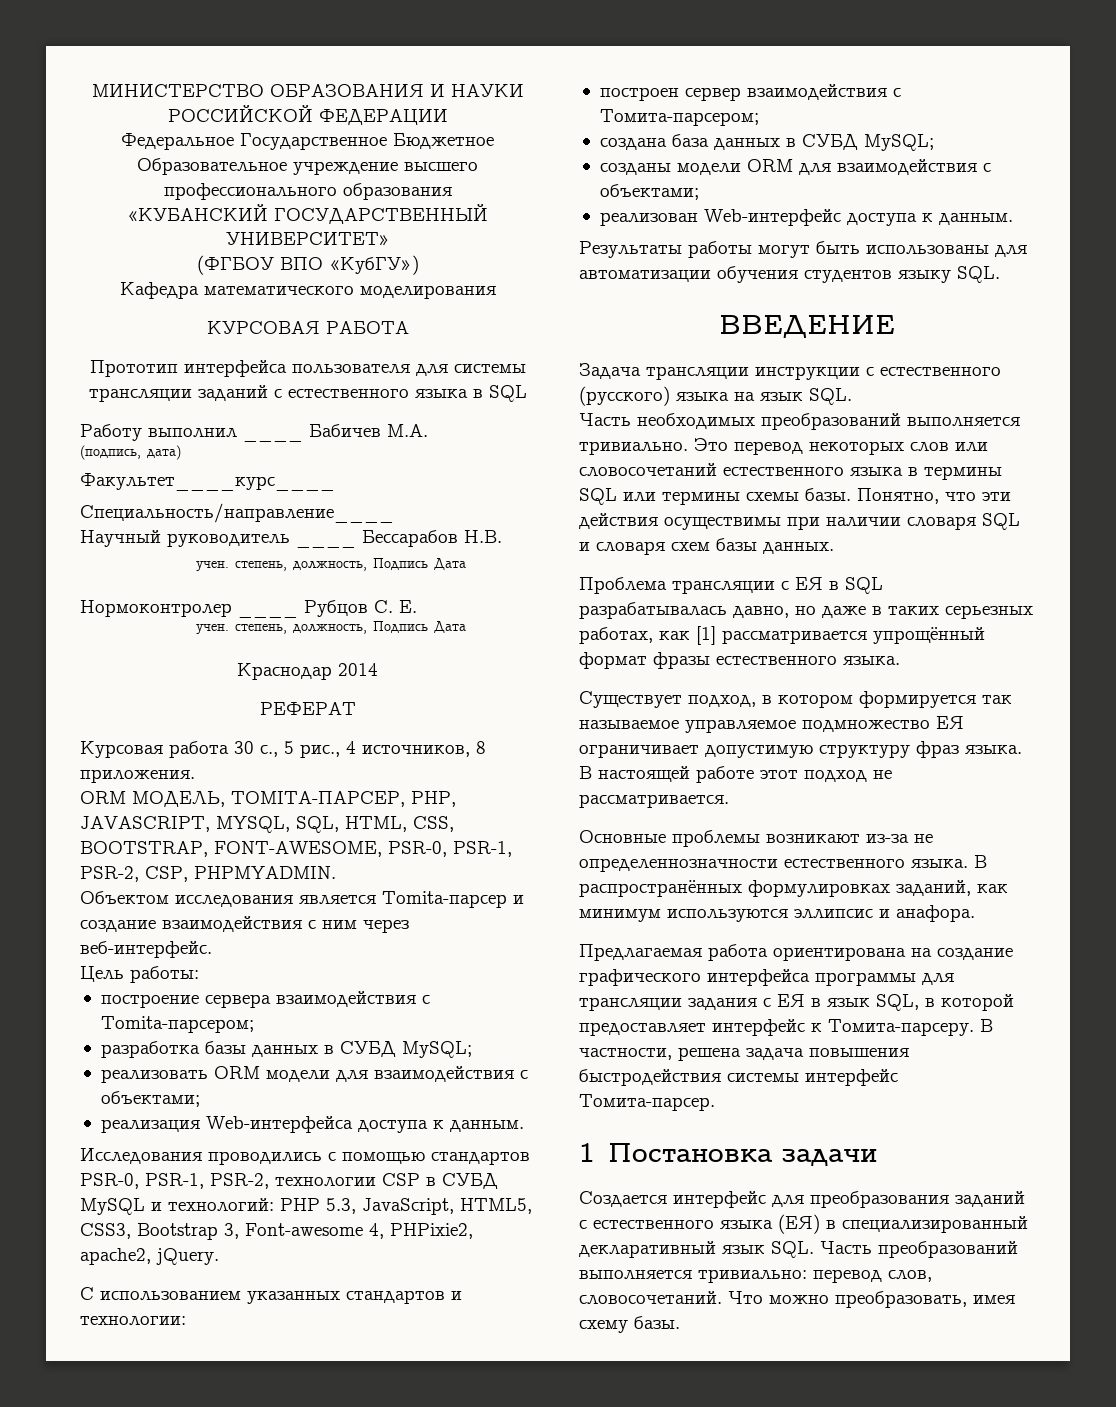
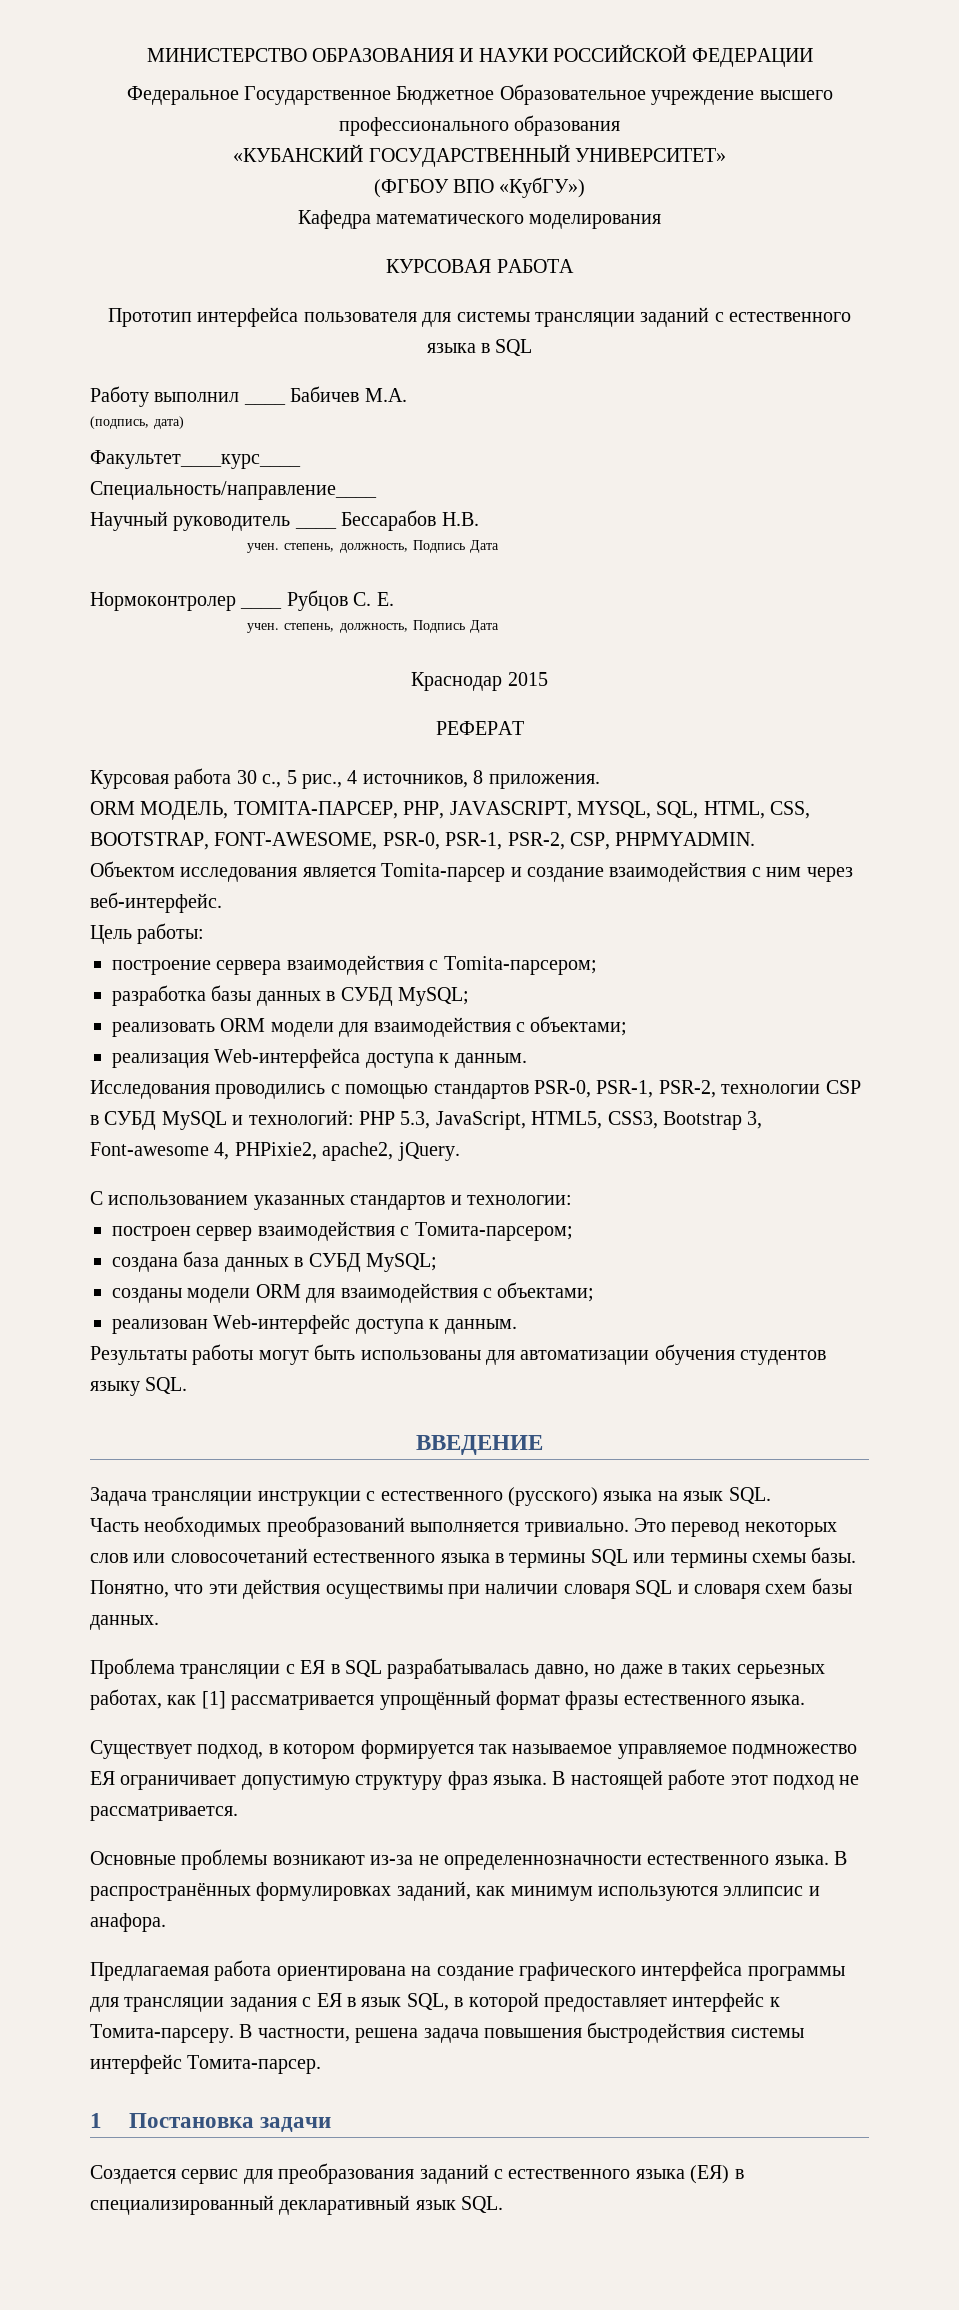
- Краснодар 2014
+ Краснодар 2015
- Создается интерфейс для преобразования заданий с естественного языка (ЕЯ) в специализированный декларативный язык SQL. Часть преобразований выполняется тривиально: перевод слов, словосочетаний. Что можно преобразовать, имея схему базы.
+ Создается сервис для преобразования заданий с естественного языка (ЕЯ) в специализированный декларативный язык SQL.

